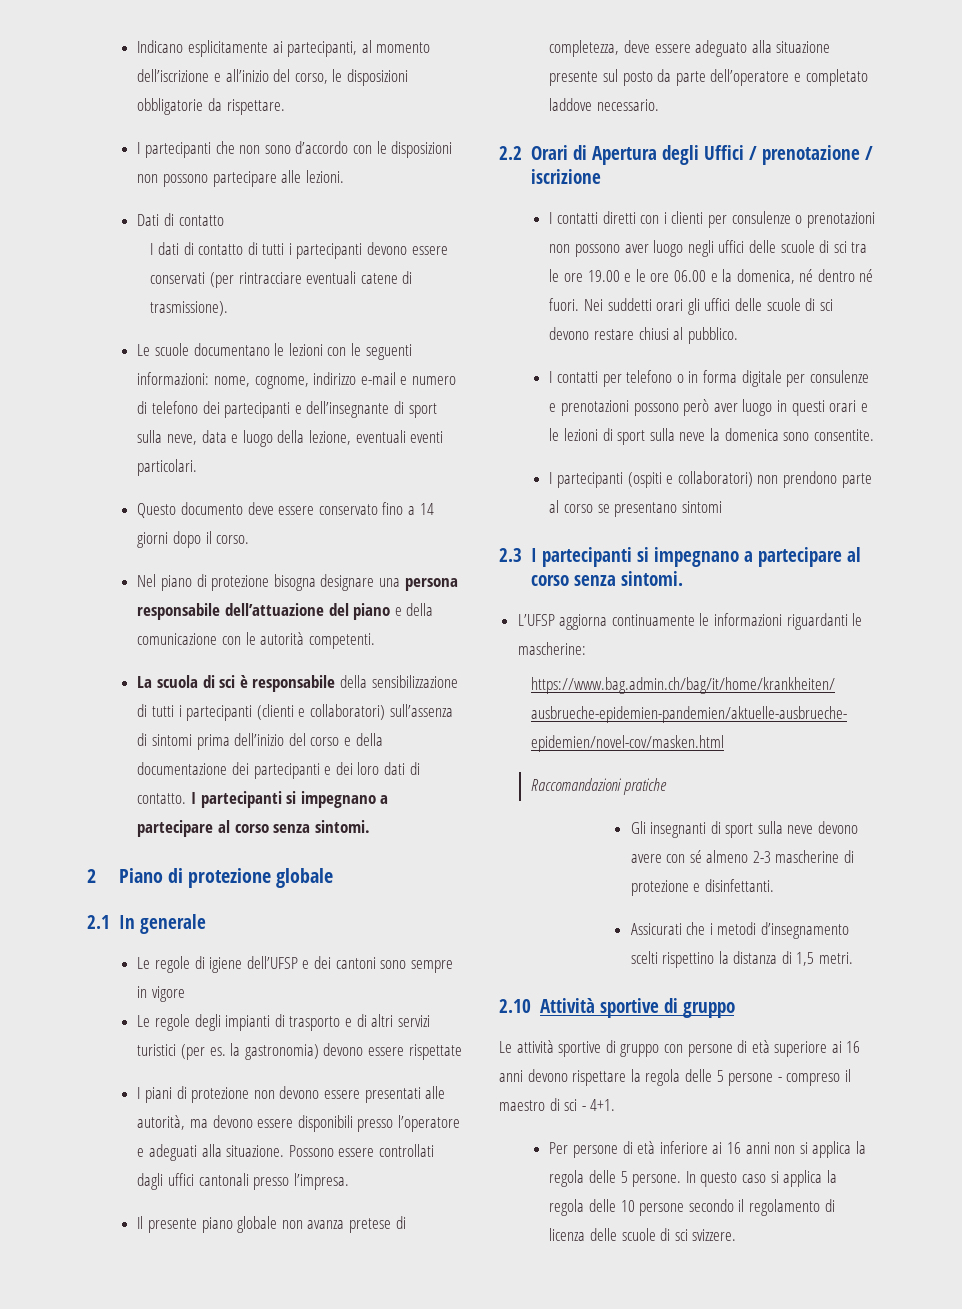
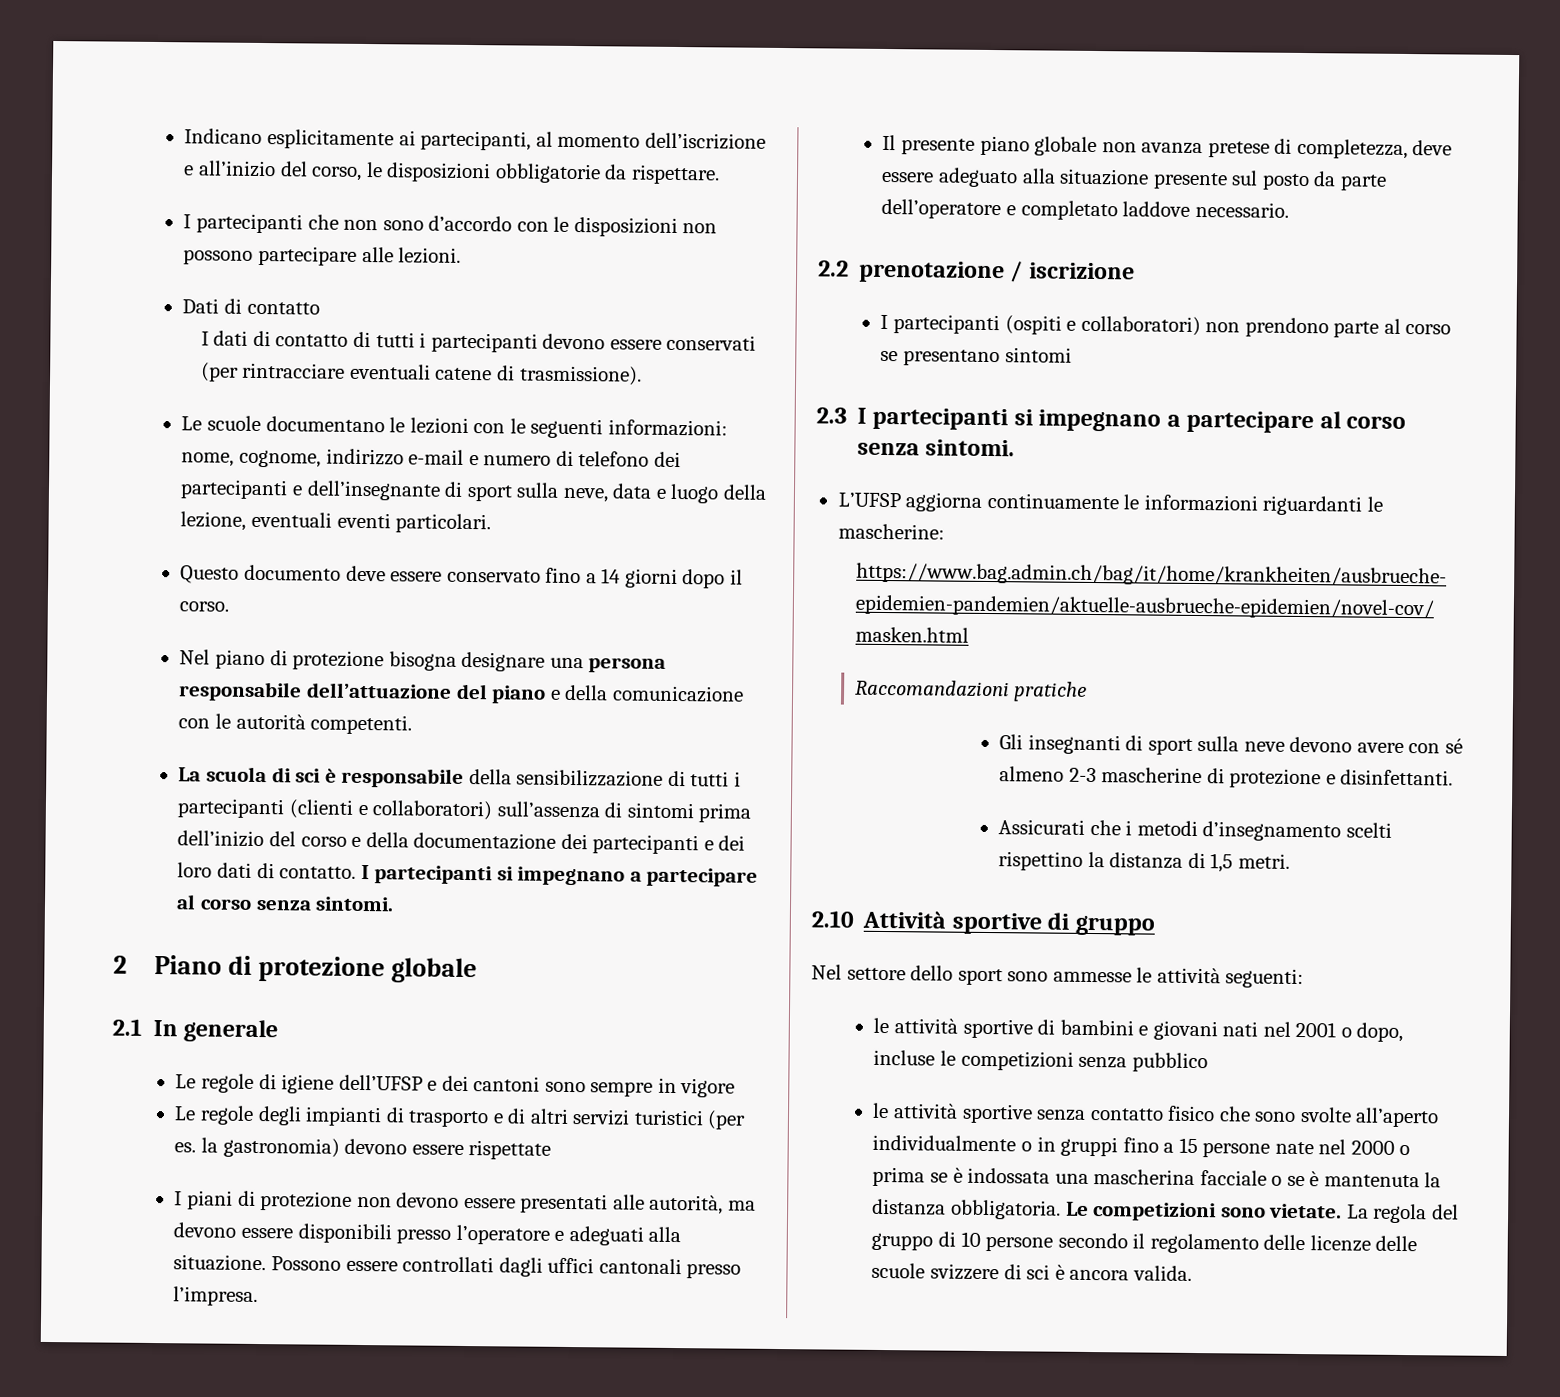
- 2.2 Orari di Apertura degli Uffici / prenotazione / iscrizione
- I contatti diretti con i clienti per consulenze o prenotazioni non possono aver luogo negli uffici delle scuole di sci tra le ore 19.00 e le ore 06.00 e la domenica, né dentro né fuori. Nei suddetti orari gli uffici delle scuole di sci devono restare chiusi al pubblico.
- I contatti per telefono o in forma digitale per consulenze e prenotazioni possono però aver luogo in questi orari e le lezioni di sport sulla neve la domenica sono consentite.
+ 2.2 prenotazione / iscrizione
- Le attività sportive di gruppo con persone di età superiore ai 16 anni devono rispettare la regola delle 5 persone - compreso il maestro di sci - 4+1.
- Per persone di età inferiore ai 16 anni non si applica la regola delle 5 persone. In questo caso si applica la regola delle 10 persone secondo il regolamento di licenza delle scuole di sci svizzere.
+ Nel settore dello sport sono ammesse le attività seguenti:
+ le attività sportive di bambini e giovani nati nel 2001 o dopo, incluse le competizioni senza pubblico
+ le attività sportive senza contatto fisico che sono svolte all’aperto individualmente o in gruppi fino a 15 persone nate nel 2000 o prima se è indossata una mascherina facciale o se è mantenuta la distanza obbligatoria. Le competizioni sono vietate. La regola del gruppo di 10 persone secondo il regolamento delle licenze delle scuole svizzere di sci è ancora valida.

